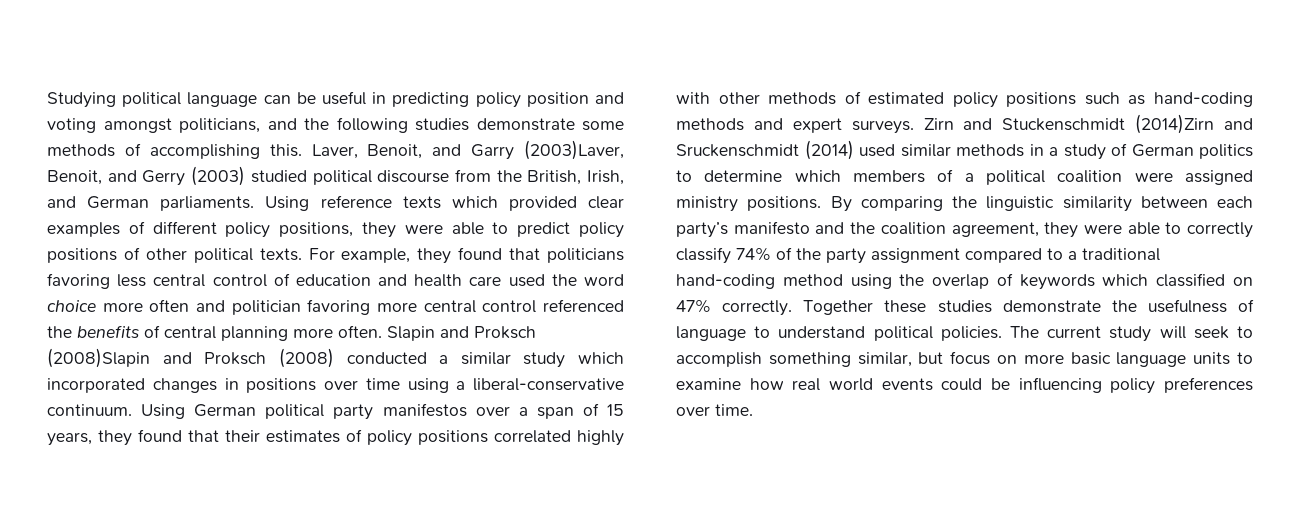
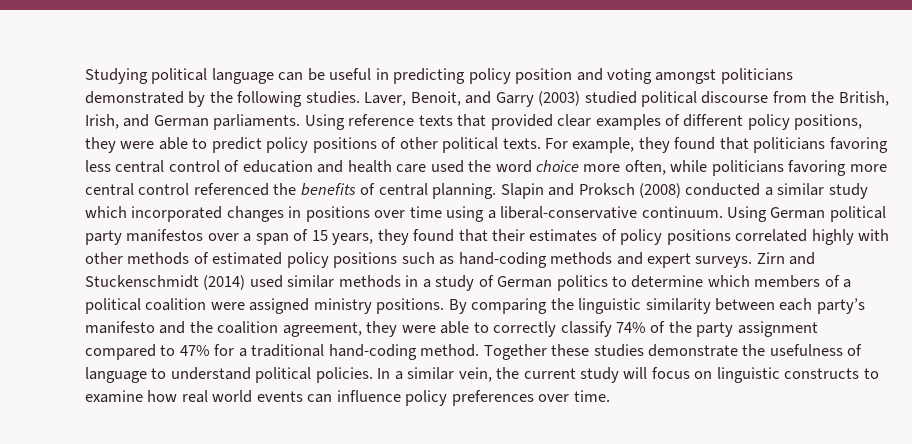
- Studying political language can be useful in predicting policy position and voting amongst politicians, and the following studies demonstrate some methods of accomplishing this. Laver, Benoit, and Garry (2003)Laver, Benoit, and Gerry (2003) studied political discourse from the British, Irish, and German parliaments.
+ Studying political language can be useful in predicting policy position and voting amongst politicians demonstrated by the following studies. Laver, Benoit, and Garry (2003) studied political discourse from the British, Irish, and German parliaments.
- Using reference texts which provided clear examples of different policy positions, they were able to predict policy positions of other political texts.
+ Using reference texts that provided clear examples of different policy positions, they were able to predict policy positions of other political texts.
- For example, they found that politicians favoring less central control of education and health care used the word choice more often and politician favoring more central control referenced the benefits of central planning more often. Slapin and Proksch (2008)Slapin and Proksch (2008) conducted a similar study which incorporated changes in positions over time using a liberal-conservative continuum.
+ For example, they found that politicians favoring less central control of education and health care used the word choice more often, while politicians favoring more central control referenced the benefits of central planning. Slapin and Proksch (2008) conducted a similar study which incorporated changes in positions over time using a liberal-conservative continuum.
- Zirn and Stuckenschmidt (2014)Zirn and Sruckenschmidt (2014) used similar methods in a study of German politics to determine which members of a political coalition were assigned ministry positions.
+ Zirn and Stuckenschmidt (2014) used similar methods in a study of German politics to determine which members of a political coalition were assigned ministry positions.
- By comparing the linguistic similarity between each party’s manifesto and the coalition agreement, they were able to correctly classify 74% of the party assignment compared to a traditional hand-coding method using the overlap of keywords which classified on 47% correctly.
+ By comparing the linguistic similarity between each party’s manifesto and the coalition agreement, they were able to correctly classify 74% of the party assignment compared to 47% for a traditional hand-coding method.
- The current study will seek to accomplish something similar, but focus on more basic language units to examine how real world events could be influencing policy preferences over time.
+ In a similar vein, the current study will focus on linguistic constructs to examine how real world events can influence policy preferences over time.

